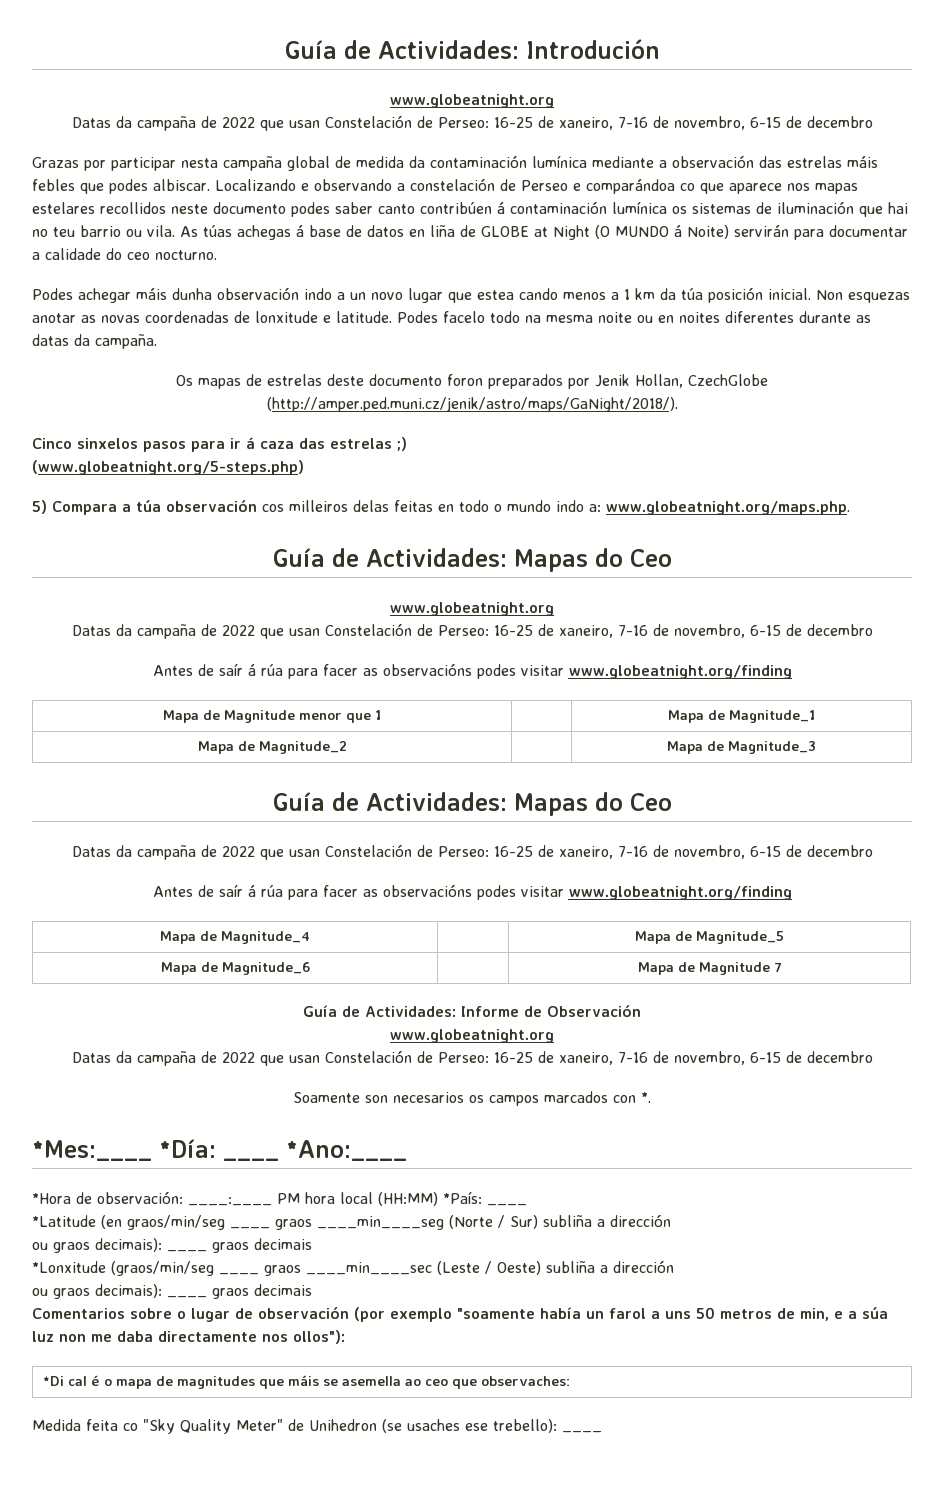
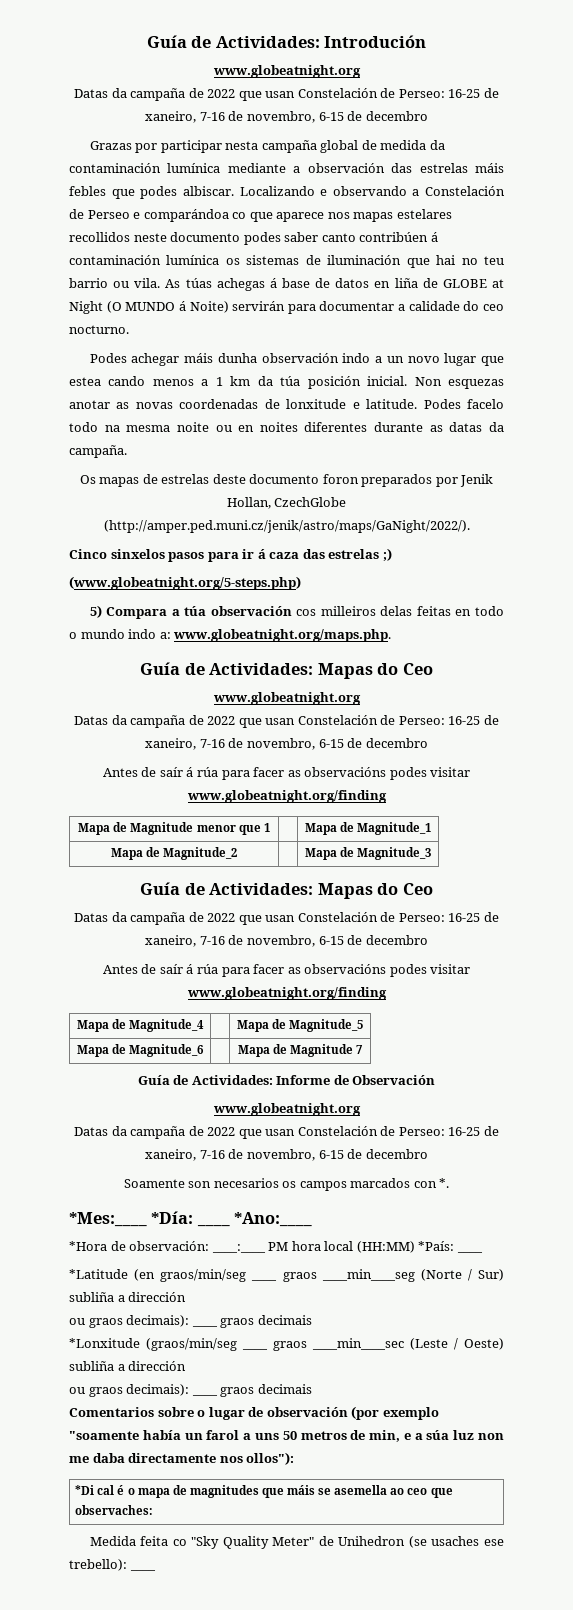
- Localizando e observando a constelación de Perseo e comparándoa co que aparece nos mapas estelares recollidos neste documento podes saber canto contribúen á contaminación lumínica os sistemas de iluminación que hai no teu barrio ou vila.
+ Localizando e observando a Constelación de Perseo e comparándoa co que aparece nos mapas estelares recollidos neste documento podes saber canto contribúen á contaminación lumínica os sistemas de iluminación que hai no teu barrio ou vila.
- Os mapas de estrelas deste documento foron preparados por Jenik Hollan, CzechGlobe (http://amper.ped.muni.cz/jenik/astro/maps/GaNight/2018/).
+ Os mapas de estrelas deste documento foron preparados por Jenik Hollan, CzechGlobe (http://amper.ped.muni.cz/jenik/astro/maps/GaNight/2022/).

